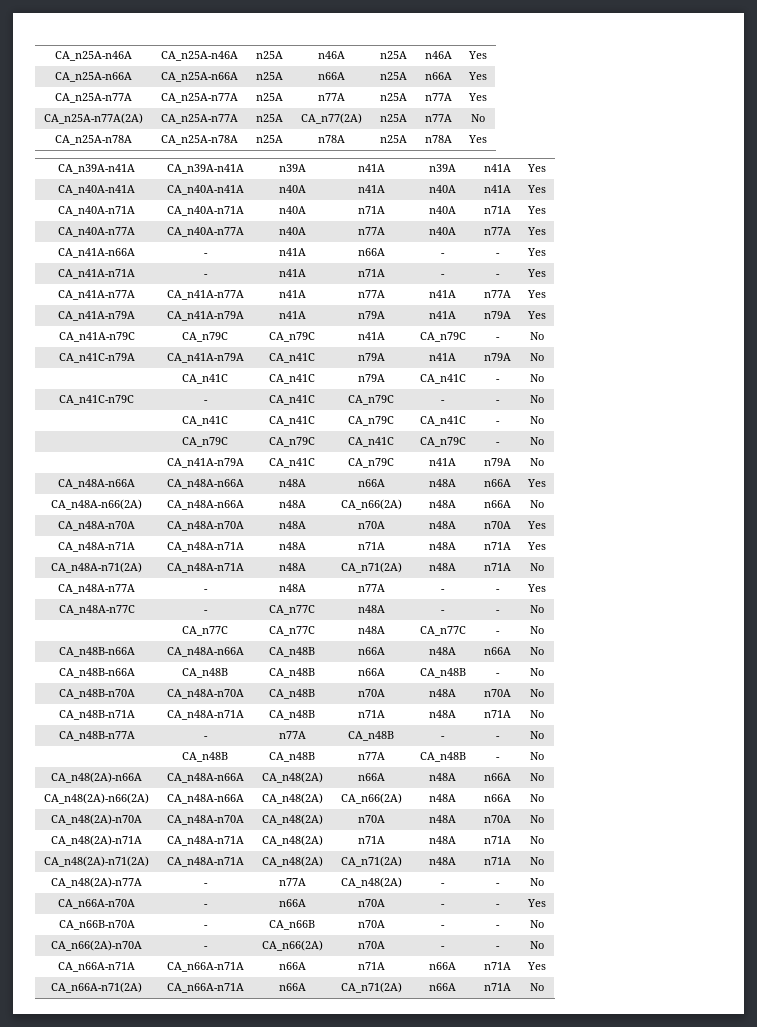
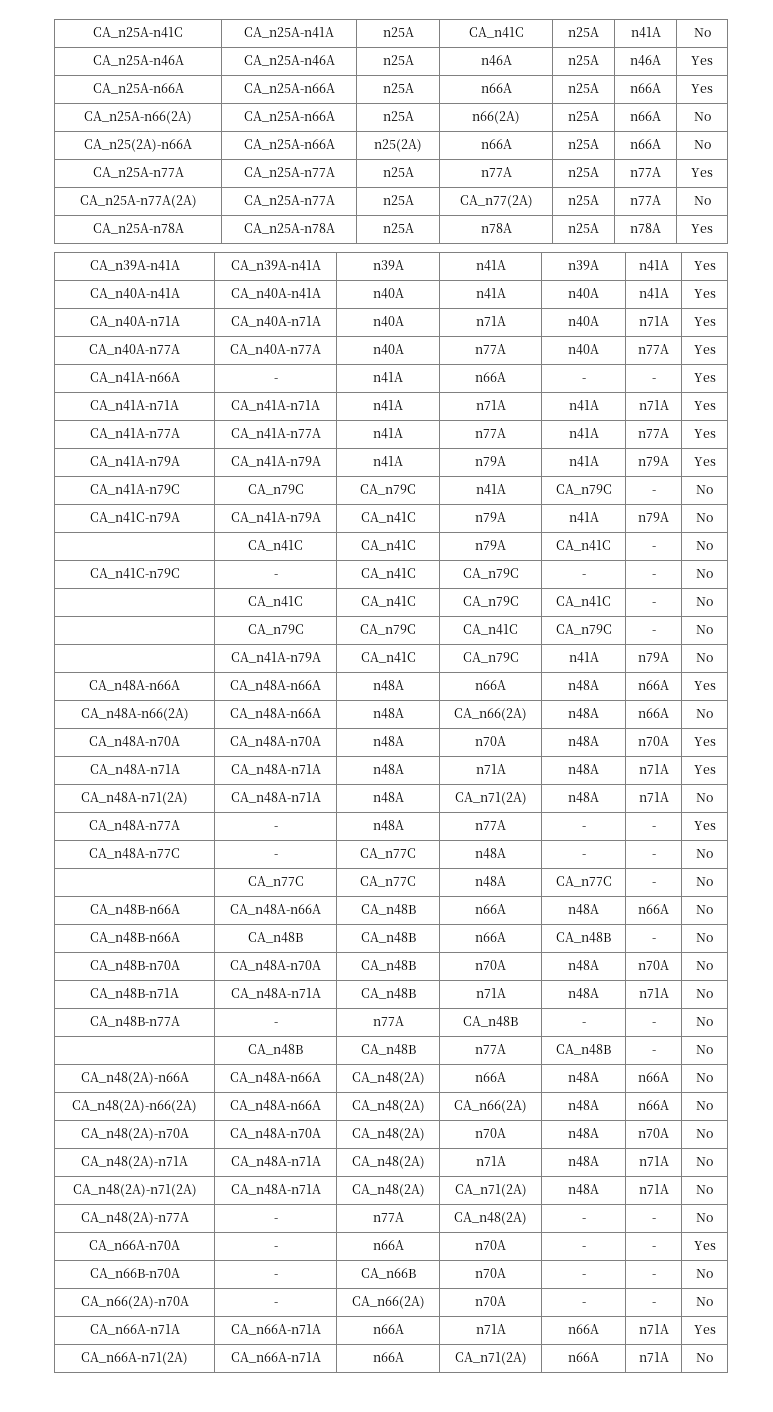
+ CA_n25A-n41C | CA_n25A-n41A | n25A | CA_n41C | n25A | n41A | No
+ CA_n25A-n66(2A) | CA_n25A-n66A | n25A | n66(2A) | n25A | n66A | No
+ CA_n25(2A)-n66A | CA_n25A-n66A | n25(2A) | n66A | n25A | n66A | No
- CA_n41A-n71A | - | n41A | n71A | - | - | Yes
+ CA_n41A-n71A | CA_n41A-n71A | n41A | n71A | n41A | n71A | Yes

